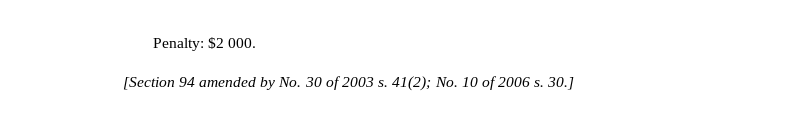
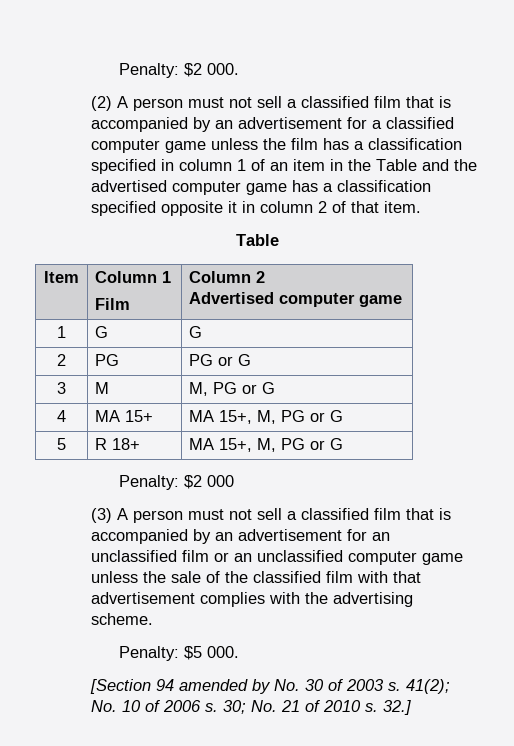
+ (2) A person must not sell a classified film that is accompanied by an advertisement for a classified computer game unless the film has a classification specified in column 1 of an item in the Table and the advertised computer game has a classification specified opposite it in column 2 of that item.
+ Table
+ Item | Column 1
+ Film | Column 2
+ Advertised computer game
+ 1 | G | G
+ 2 | PG | PG or G
+ 3 | M | M, PG or G
+ 4 | MA 15+ | MA 15+, M, PG or G
+ 5 | R 18+ | MA 15+, M, PG or G
+ Penalty: $2 000
+ (3) A person must not sell a classified film that is accompanied by an advertisement for an unclassified film or an unclassified computer game unless the sale of the classified film with that advertisement complies with the advertising scheme.
+ Penalty: $5 000.
- 30.]
+ 30; No. 21 of 2010 s. 32.]

